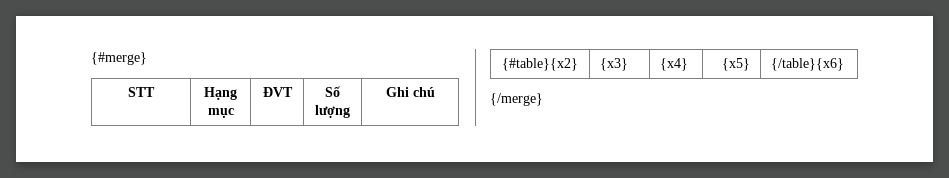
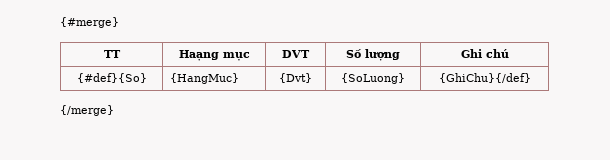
- STT | Hạng mục | ĐVT | Số lượng | Ghi chú
+ TT | Haạng mục | DVT | Số lượng | Ghi chú
- {#table}{x2} | {x3} | {x4} | {x5} | {/table}{x6}
+ {#def}{So} | {HangMuc} | {Dvt} | {SoLuong} | {GhiChu}{/def}

